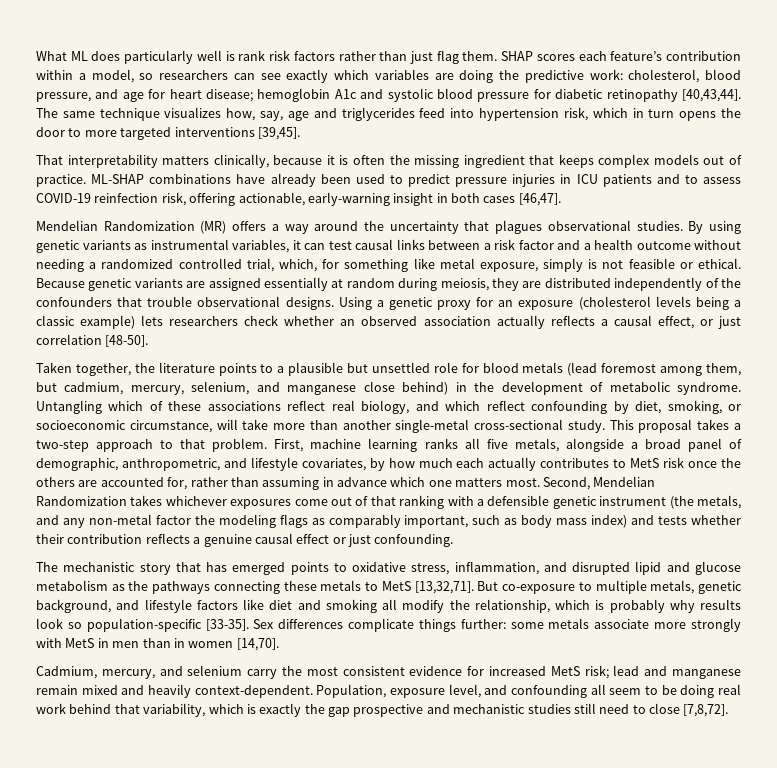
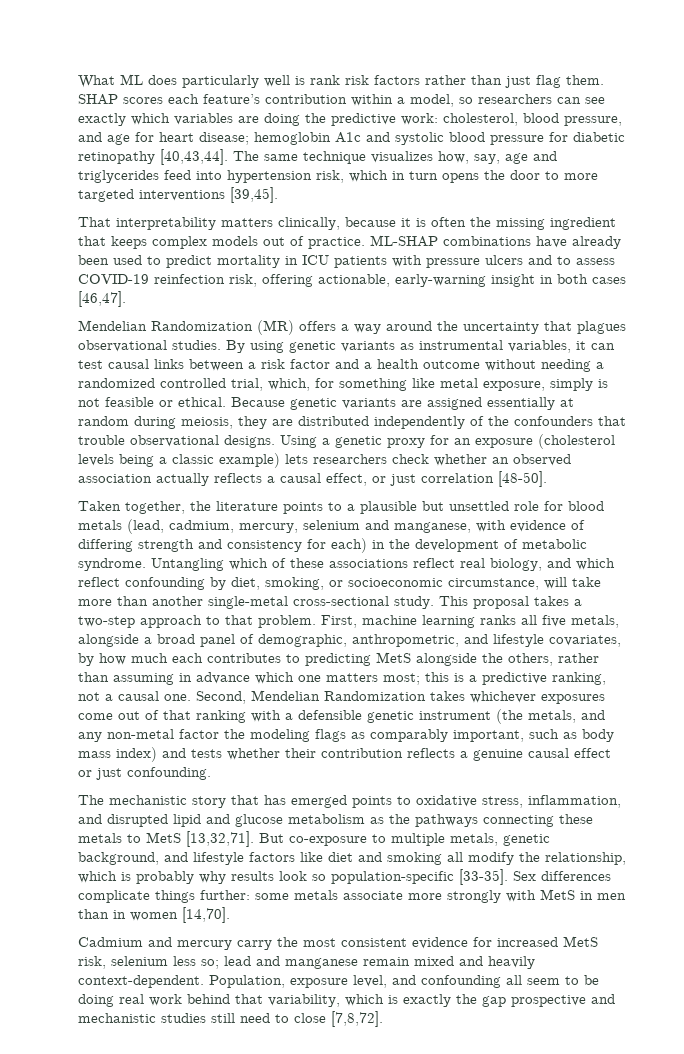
- ML-SHAP combinations have already been used to predict pressure injuries in ICU patients and to assess COVID-19 reinfection risk, offering actionable, early-warning insight in both cases [46,47].
+ ML-SHAP combinations have already been used to predict mortality in ICU patients with pressure ulcers and to assess COVID-19 reinfection risk, offering actionable, early-warning insight in both cases [46,47].
- Taken together, the literature points to a plausible but unsettled role for blood metals (lead foremost among them, but cadmium, mercury, selenium, and manganese close behind) in the development of metabolic syndrome.
+ Taken together, the literature points to a plausible but unsettled role for blood metals (lead, cadmium, mercury, selenium and manganese, with evidence of differing strength and consistency for each) in the development of metabolic syndrome.
- First, machine learning ranks all five metals, alongside a broad panel of demographic, anthropometric, and lifestyle covariates, by how much each actually contributes to MetS risk once the others are accounted for, rather than assuming in advance which one matters most.
+ First, machine learning ranks all five metals, alongside a broad panel of demographic, anthropometric, and lifestyle covariates, by how much each contributes to predicting MetS alongside the others, rather than assuming in advance which one matters most; this is a predictive ranking, not a causal one.
- Cadmium, mercury, and selenium carry the most consistent evidence for increased MetS risk; lead and manganese remain mixed and heavily context-dependent.
+ Cadmium and mercury carry the most consistent evidence for increased MetS risk, selenium less so; lead and manganese remain mixed and heavily context-dependent.

